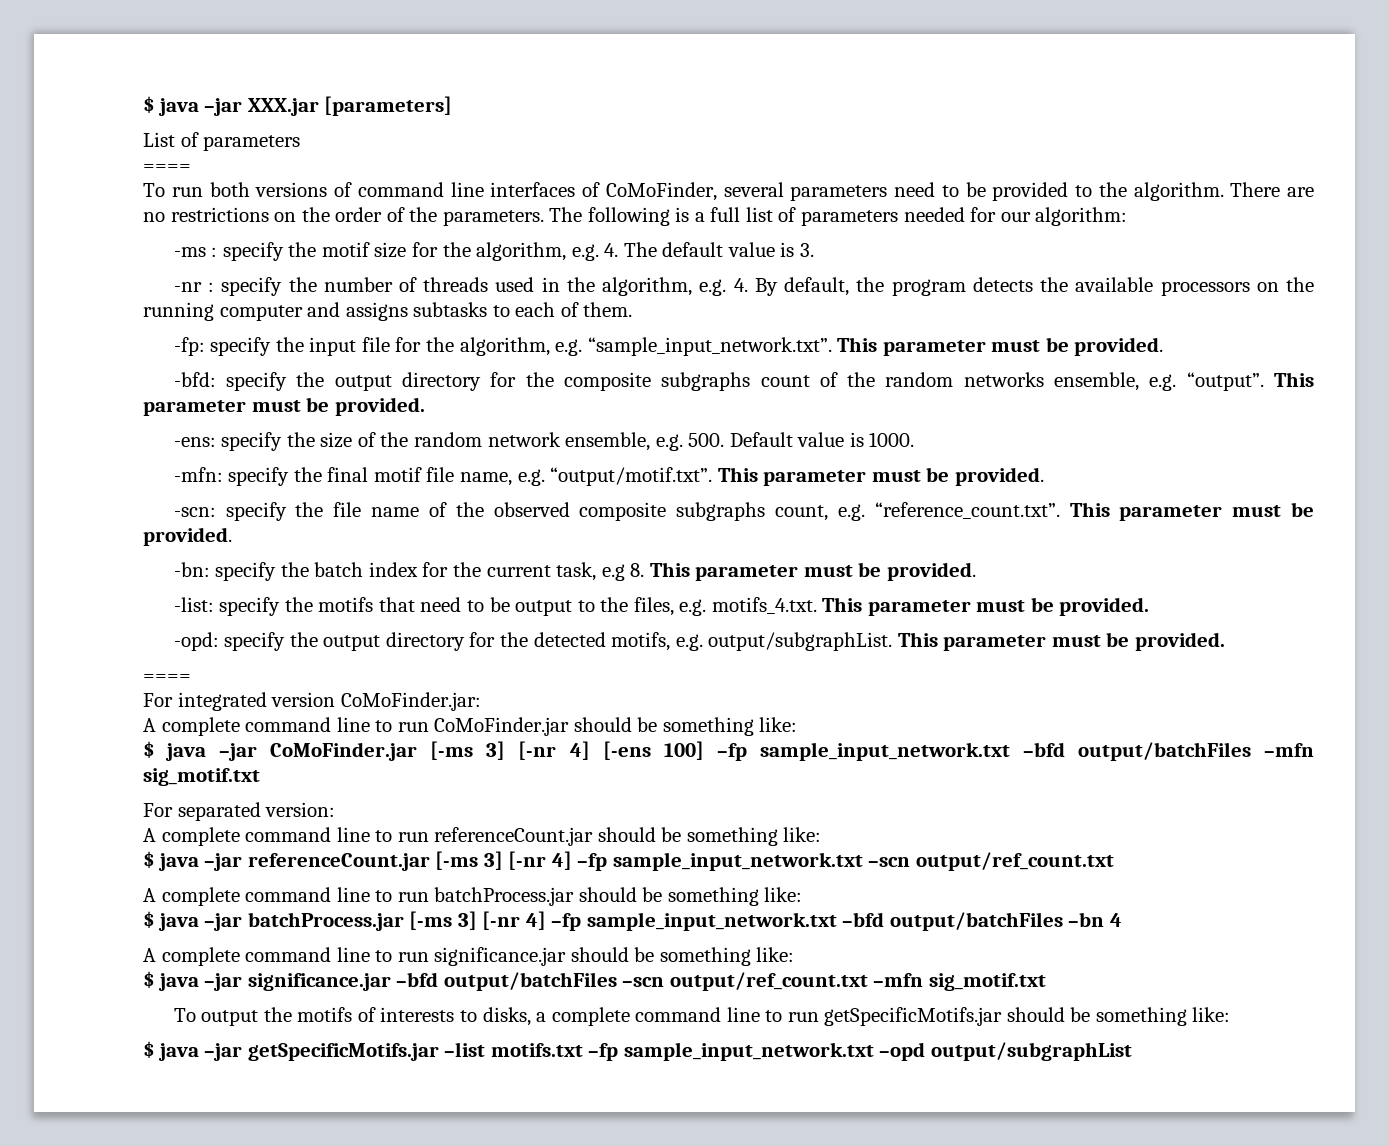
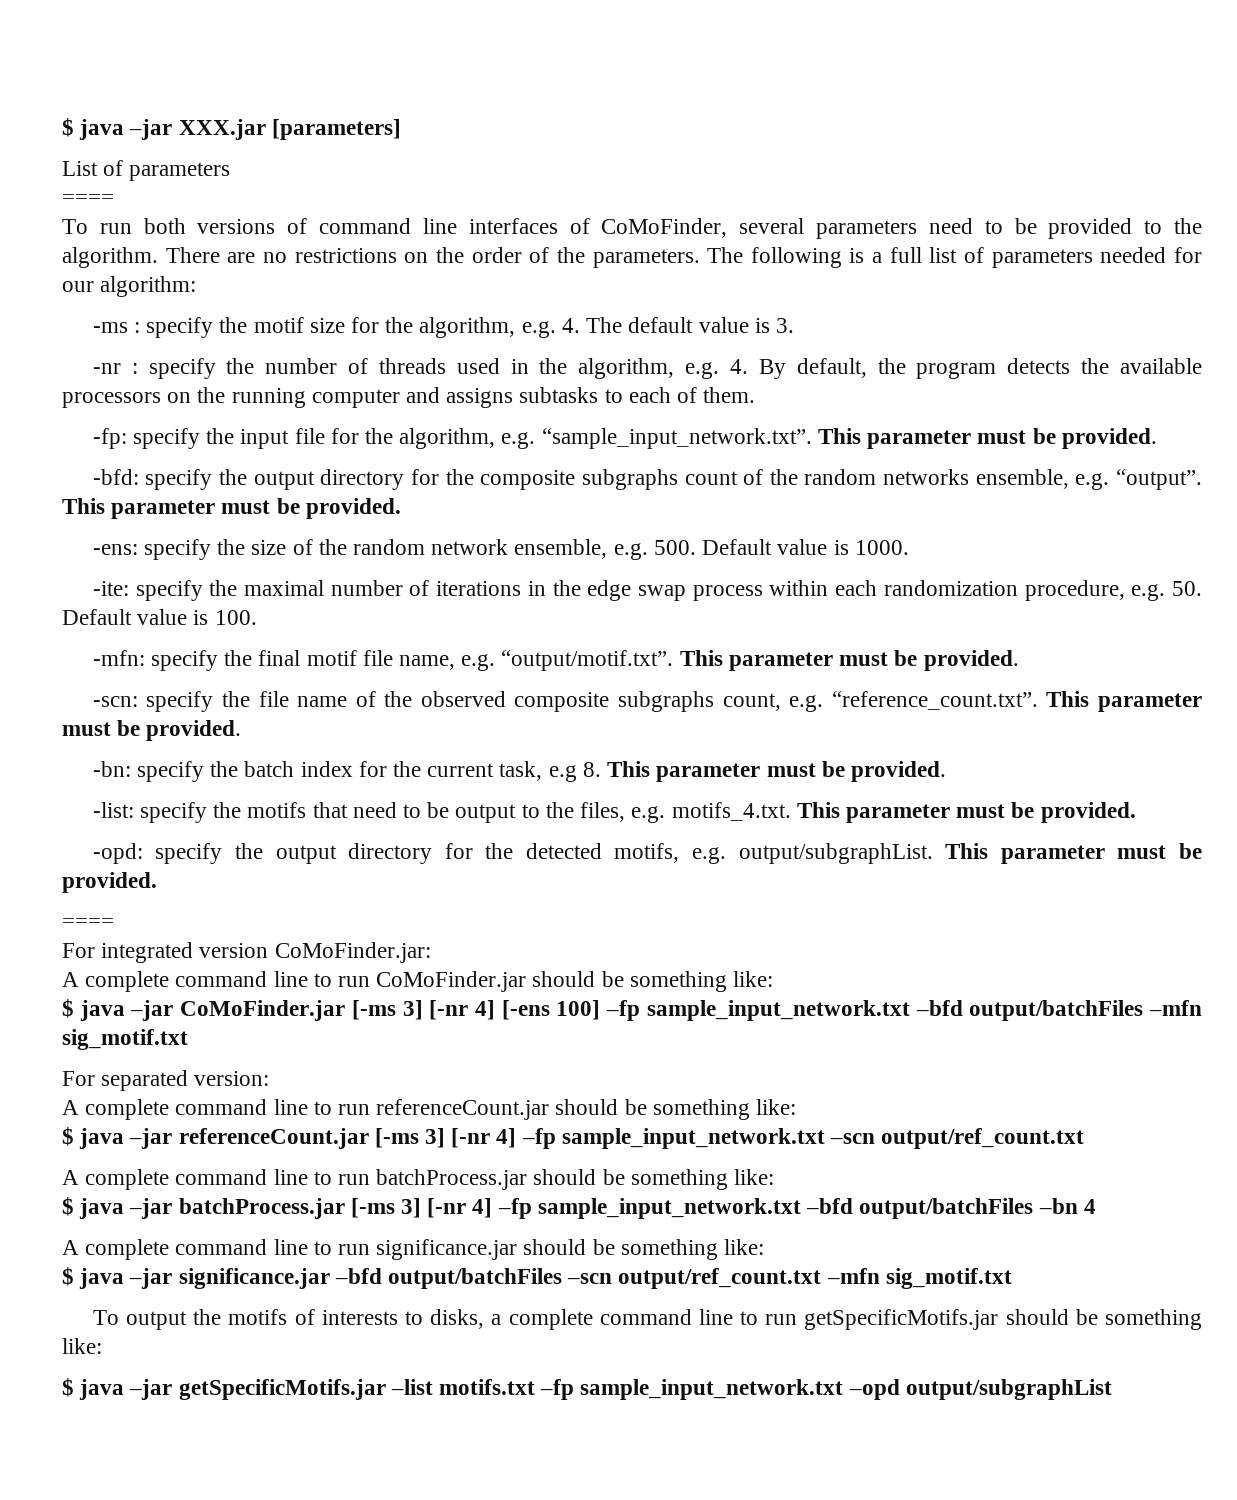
+ -ite: specify the maximal number of iterations in the edge swap process within each randomization procedure, e.g. 50. Default value is 100.

